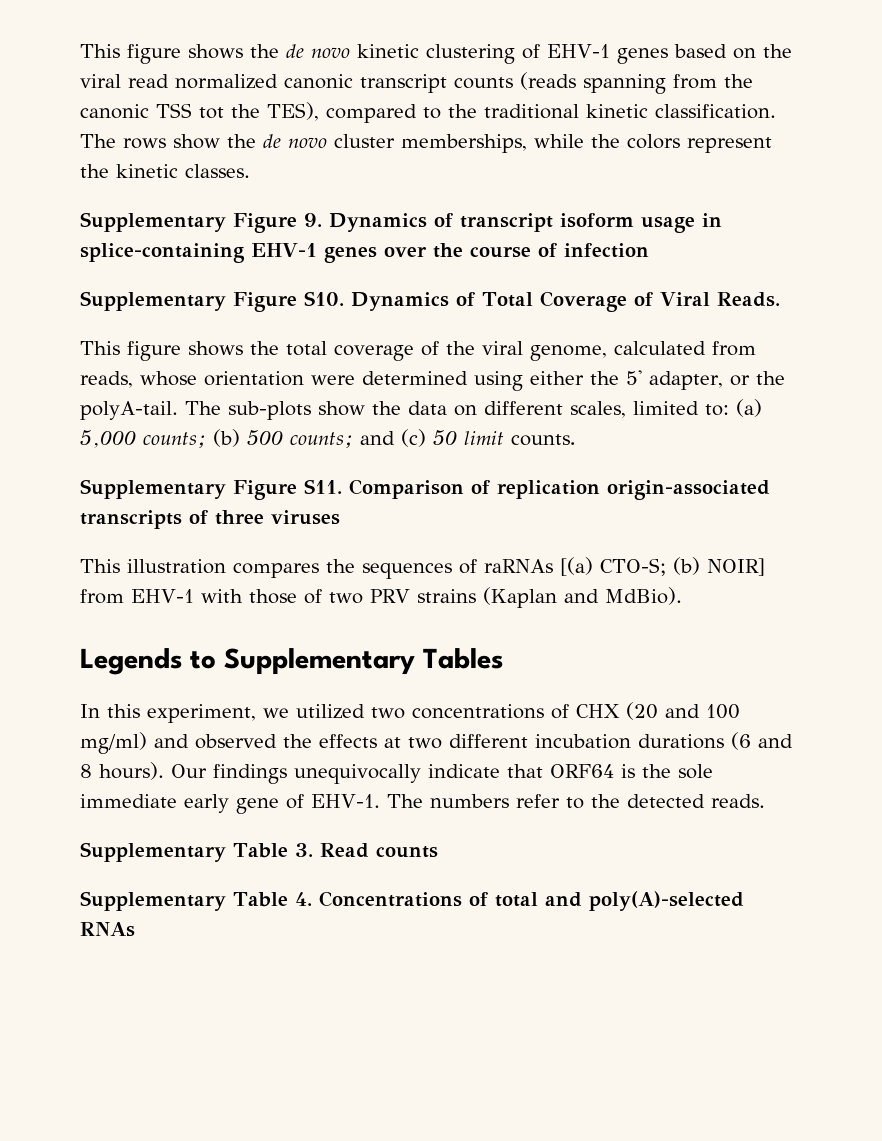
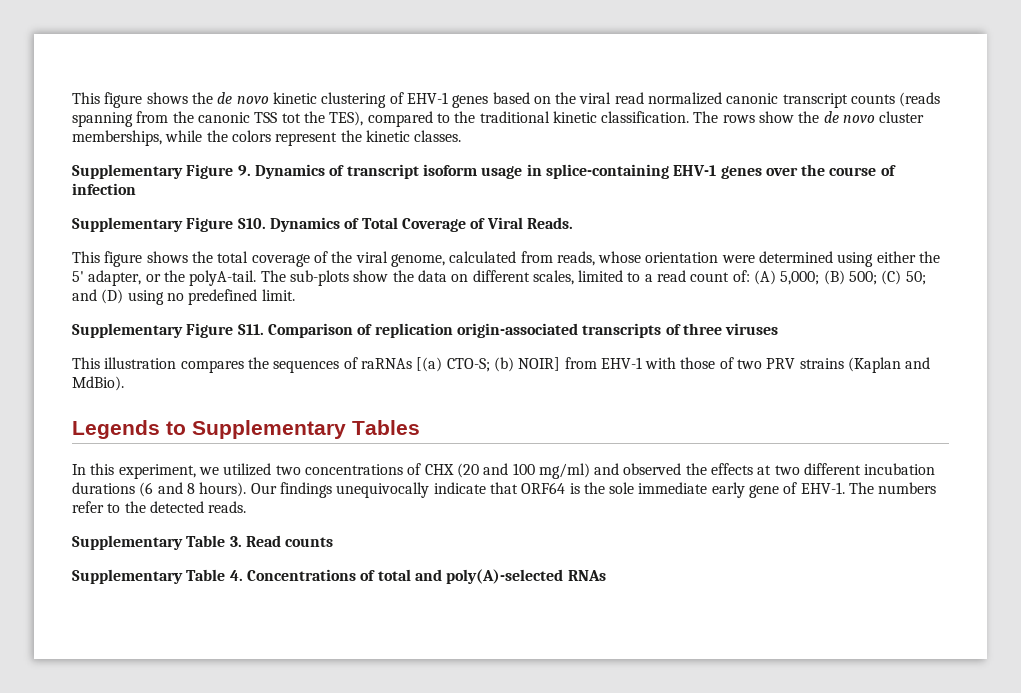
- The sub-plots show the data on different scales, limited to: (a) 5,000 counts; (b) 500 counts; and (c) 50 limit counts.
+ The sub-plots show the data on different scales, limited to a read count of: (A) 5,000; (B) 500; (C) 50; and (D) using no predefined limit.

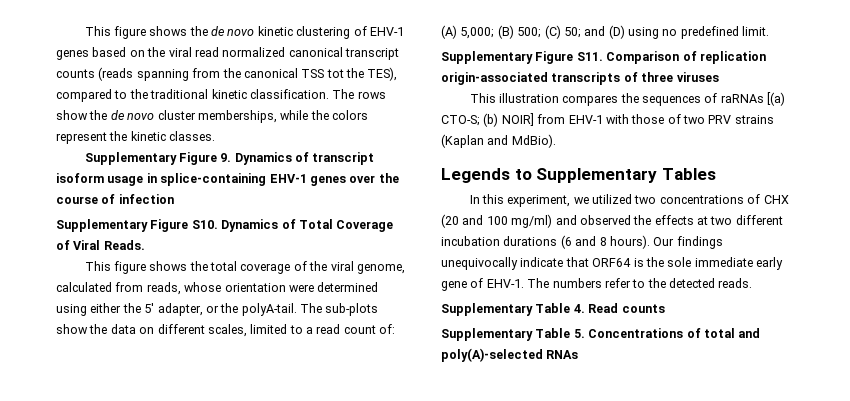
- This figure shows the de novo kinetic clustering of EHV-1 genes based on the viral read normalized canonic transcript counts (reads spanning from the canonic TSS tot the TES), compared to the traditional kinetic classification.
+ This figure shows the de novo kinetic clustering of EHV-1 genes based on the viral read normalized canonical transcript counts (reads spanning from the canonical TSS tot the TES), compared to the traditional kinetic classification.
- Supplementary Table 3. Read counts
+ Supplementary Table 4. Read counts
- Supplementary Table 4. Concentrations of total and poly(A)-selected RNAs
+ Supplementary Table 5. Concentrations of total and poly(A)-selected RNAs

